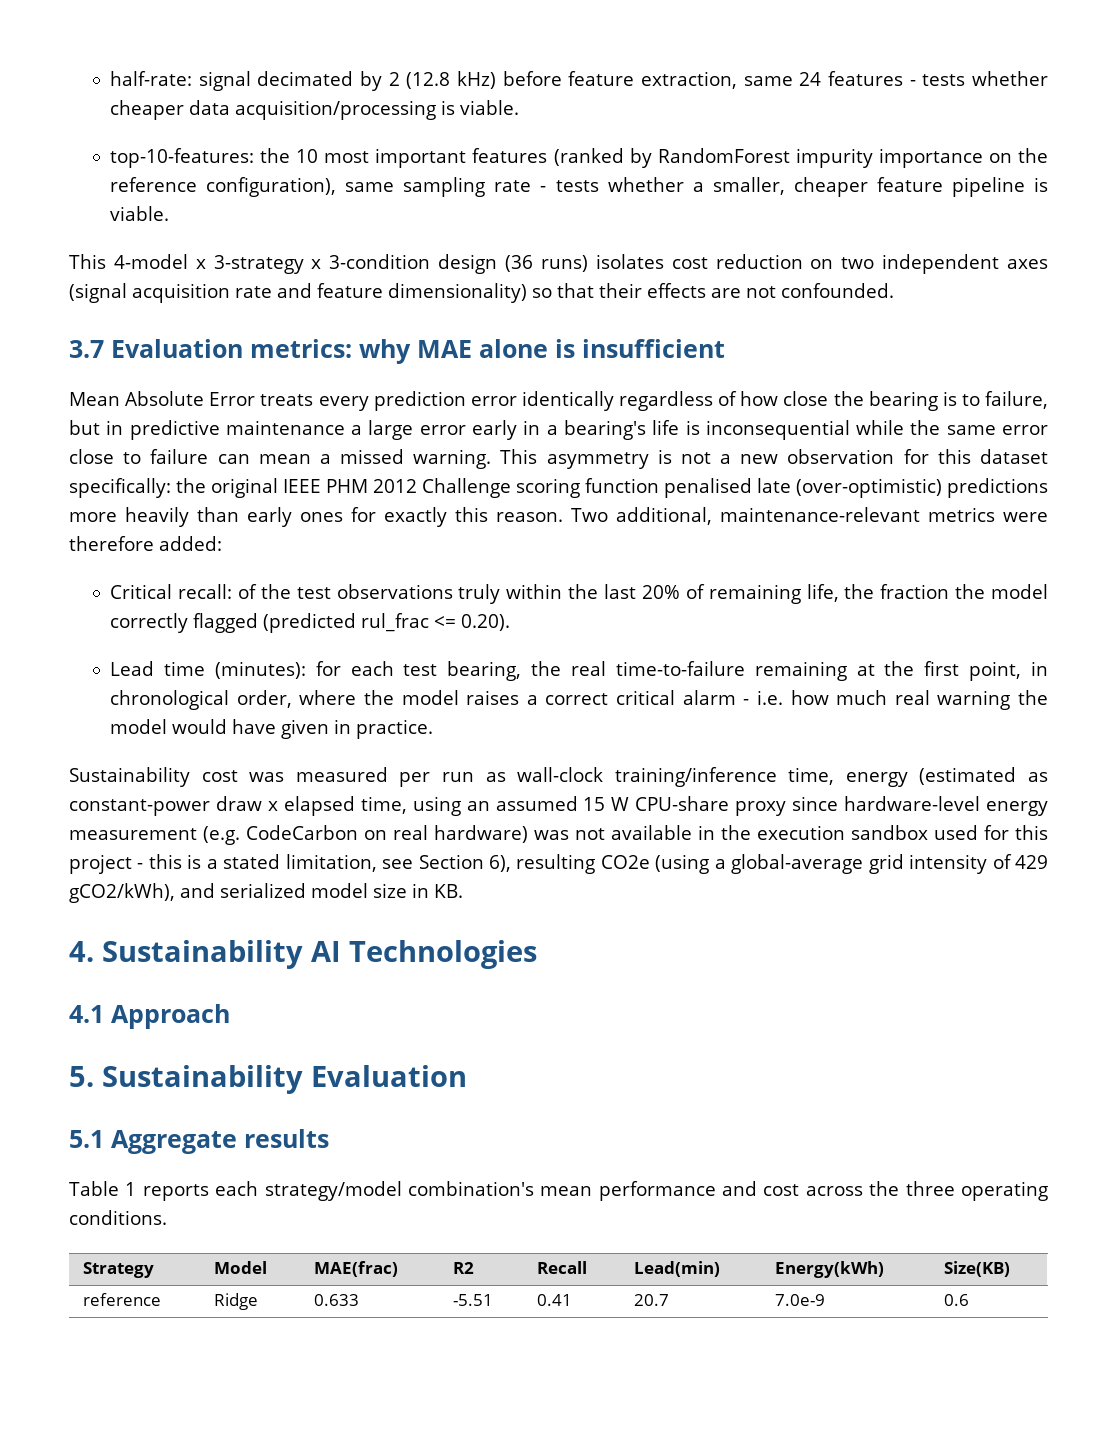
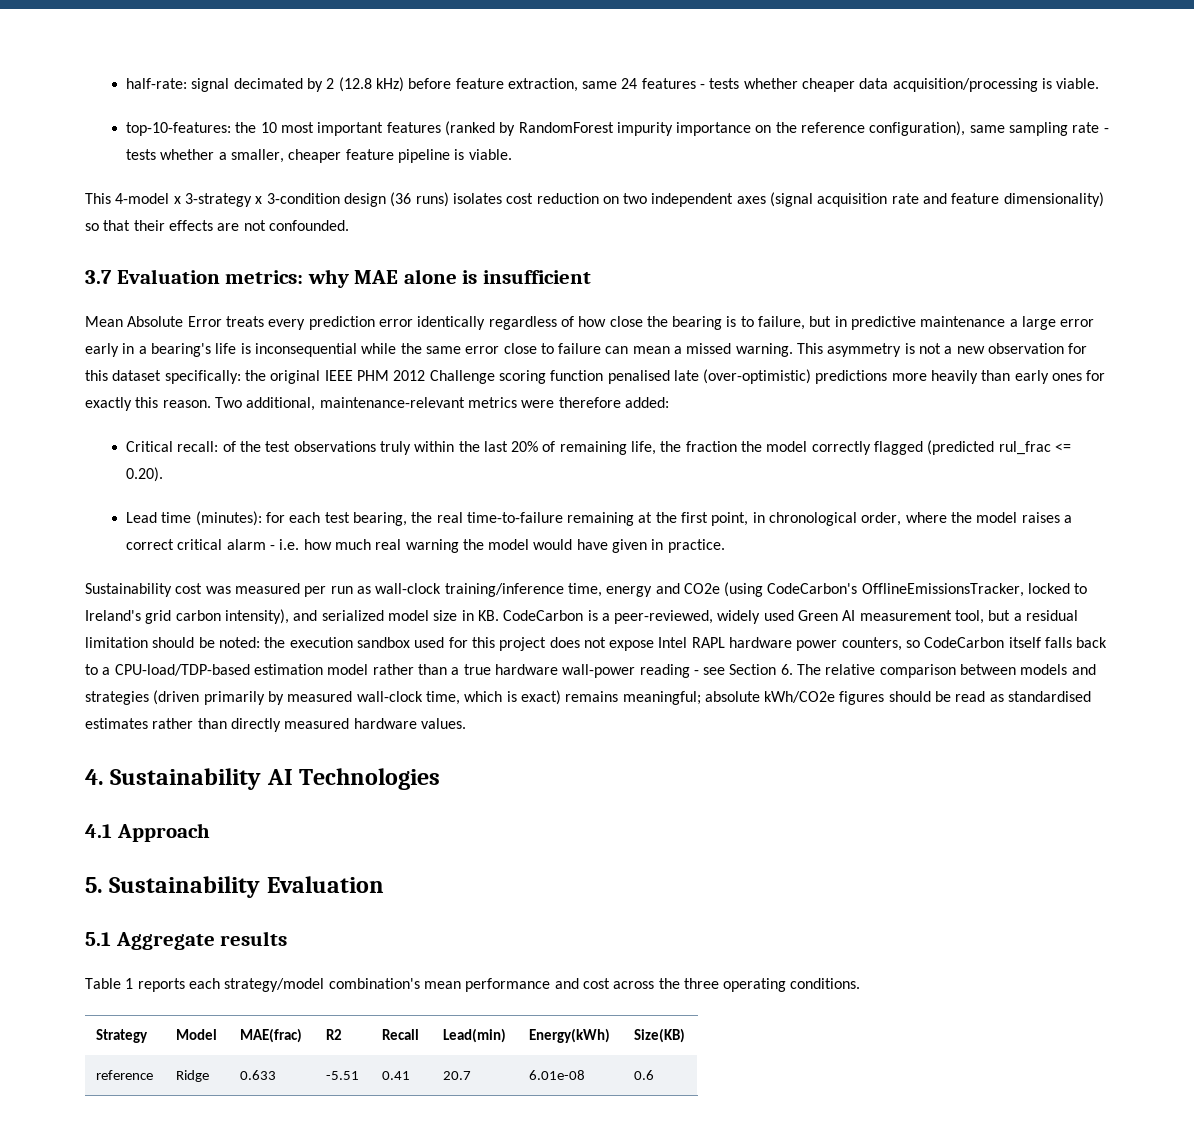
- Sustainability cost was measured per run as wall-clock training/inference time, energy (estimated as constant-power draw x elapsed time, using an assumed 15 W CPU-share proxy since hardware-level energy measurement (e.g. CodeCarbon on real hardware) was not available in the execution sandbox used for this project - this is a stated limitation, see Section 6), resulting CO2e (using a global-average grid intensity of 429 gCO2/kWh), and serialized model size in KB.
+ Sustainability cost was measured per run as wall-clock training/inference time, energy and CO2e (using CodeCarbon's OfflineEmissionsTracker, locked to Ireland's grid carbon intensity), and serialized model size in KB. CodeCarbon is a peer-reviewed, widely used Green AI measurement tool, but a residual limitation should be noted: the execution sandbox used for this project does not expose Intel RAPL hardware power counters, so CodeCarbon itself falls back to a CPU-load/TDP-based estimation model rather than a true hardware wall-power reading - see Section 6. The relative comparison between models and strategies (driven primarily by measured wall-clock time, which is exact) remains meaningful; absolute kWh/CO2e figures should be read as standardised estimates rather than directly measured hardware values.
- reference | Ridge | 0.633 | -5.51 | 0.41 | 20.7 | 7.0e-9 | 0.6
+ reference | Ridge | 0.633 | -5.51 | 0.41 | 20.7 | 6.01e-08 | 0.6

